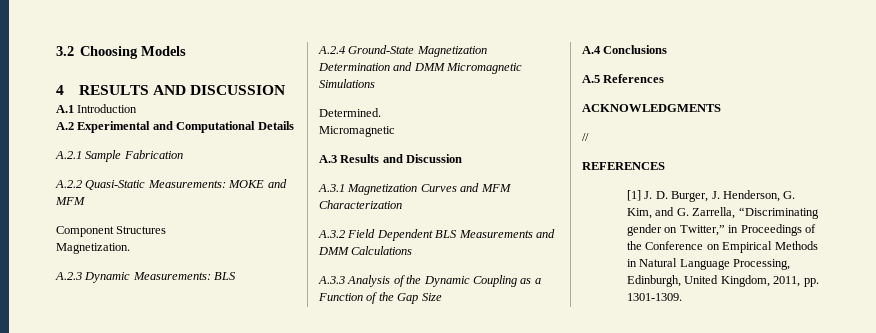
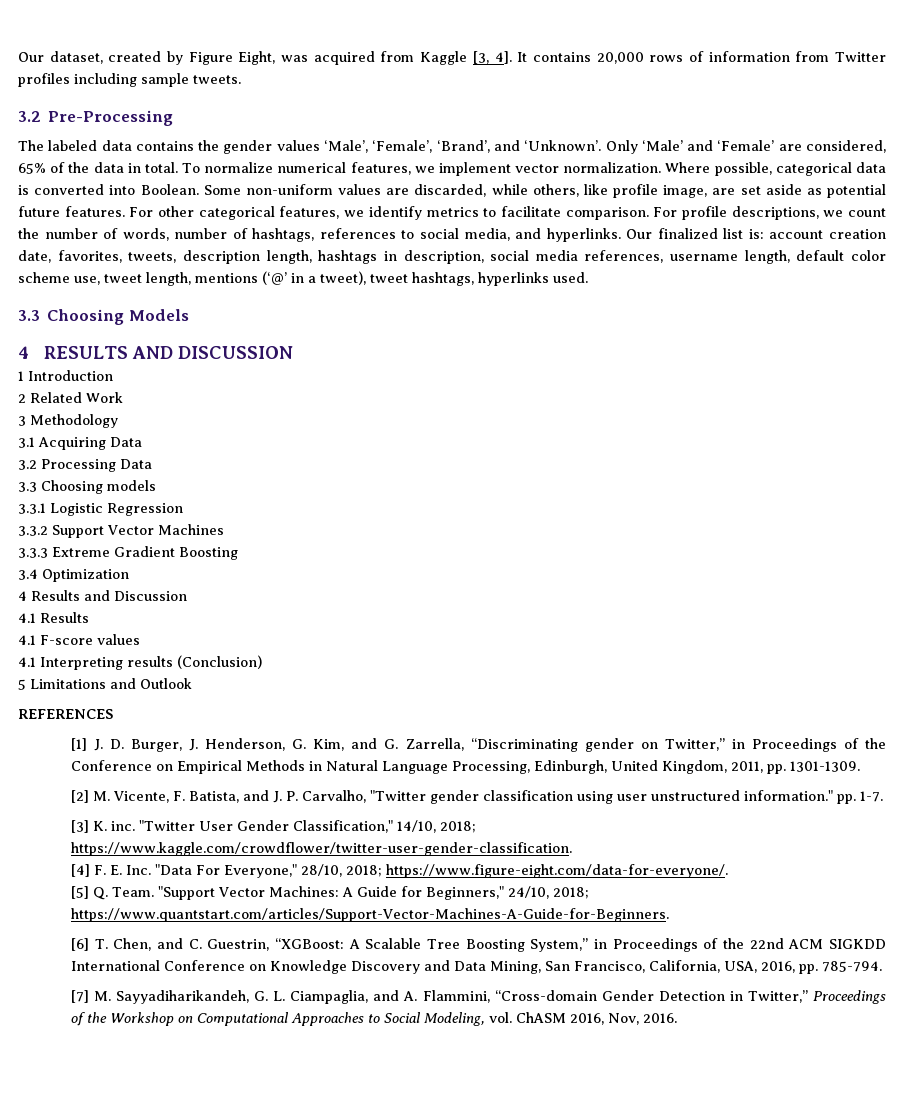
- 3.2 Choosing Models
+ Our dataset, created by Figure Eight, was acquired from Kaggle [3, 4]. It contains 20,000 rows of information from Twitter profiles including sample tweets.
+ 3.2 Pre-Processing
+ The labeled data contains the gender values ‘Male’, ‘Female’, ‘Brand’, and ‘Unknown’. Only ‘Male’ and ‘Female’ are considered, 65% of the data in total. To normalize numerical features, we implement vector normalization. Where possible, categorical data is converted into Boolean. Some non-uniform values are discarded, while others, like profile image, are set aside as potential future features. For other categorical features, we identify metrics to facilitate comparison. For profile descriptions, we count the number of words, number of hashtags, references to social media, and hyperlinks. Our finalized list is: account creation date, favorites, tweets, description length, hashtags in description, social media references, username length, default color scheme use, tweet length, mentions (‘@’ in a tweet), tweet hashtags, hyperlinks used.
+ 3.3 Choosing Models
- A.1 Introduction
+ 1 Introduction
- A.2 Experimental and Computational Details
- A.2.1 Sample Fabrication
- A.2.2 Quasi-Static Measurements: MOKE and MFM
- Component Structures
- Magnetization.
- A.2.3 Dynamic Measurements: BLS
- A.2.4 Ground-State Magnetization Determination and DMM Micromagnetic Simulations
- Determined.
- Micromagnetic
- A.3 Results and Discussion
- A.3.1 Magnetization Curves and MFM Characterization
- A.3.2 Field Dependent BLS Measurements and DMM Calculations
- A.3.3 Analysis of the Dynamic Coupling as a Function of the Gap Size
- A.4 Conclusions
- A.5 References
- ACKNOWLEDGMENTS
- //
+ 2 Related Work
+ 3 Methodology
+ 3.1 Acquiring Data
+ 3.2 Processing Data
+ 3.3 Choosing models
+ 3.3.1 Logistic Regression
+ 3.3.2 Support Vector Machines
+ 3.3.3 Extreme Gradient Boosting
+ 3.4 Optimization
+ 4 Results and Discussion
+ 4.1 Results
+ 4.1 F-score values
+ 4.1 Interpreting results (Conclusion)
+ 5 Limitations and Outlook
+ [2] M. Vicente, F. Batista, and J. P. Carvalho, "Twitter gender classification using user unstructured information." pp. 1-7.
+ [3] K. inc. "Twitter User Gender Classification," 14/10, 2018; https://www.kaggle.com/crowdflower/twitter-user-gender-classification.
+ [4] F. E. Inc. "Data For Everyone," 28/10, 2018; https://www.figure-eight.com/data-for-everyone/.
+ [5] Q. Team. "Support Vector Machines: A Guide for Beginners," 24/10, 2018; https://www.quantstart.com/articles/Support-Vector-Machines-A-Guide-for-Beginners.
+ [6] T. Chen, and C. Guestrin, “XGBoost: A Scalable Tree Boosting System,” in Proceedings of the 22nd ACM SIGKDD International Conference on Knowledge Discovery and Data Mining, San Francisco, California, USA, 2016, pp. 785-794.
+ [7] M. Sayyadiharikandeh, G. L. Ciampaglia, and A. Flammini, “Cross-domain Gender Detection in Twitter,” Proceedings of the Workshop on Computational Approaches to Social Modeling, vol. ChASM 2016, Nov, 2016.

